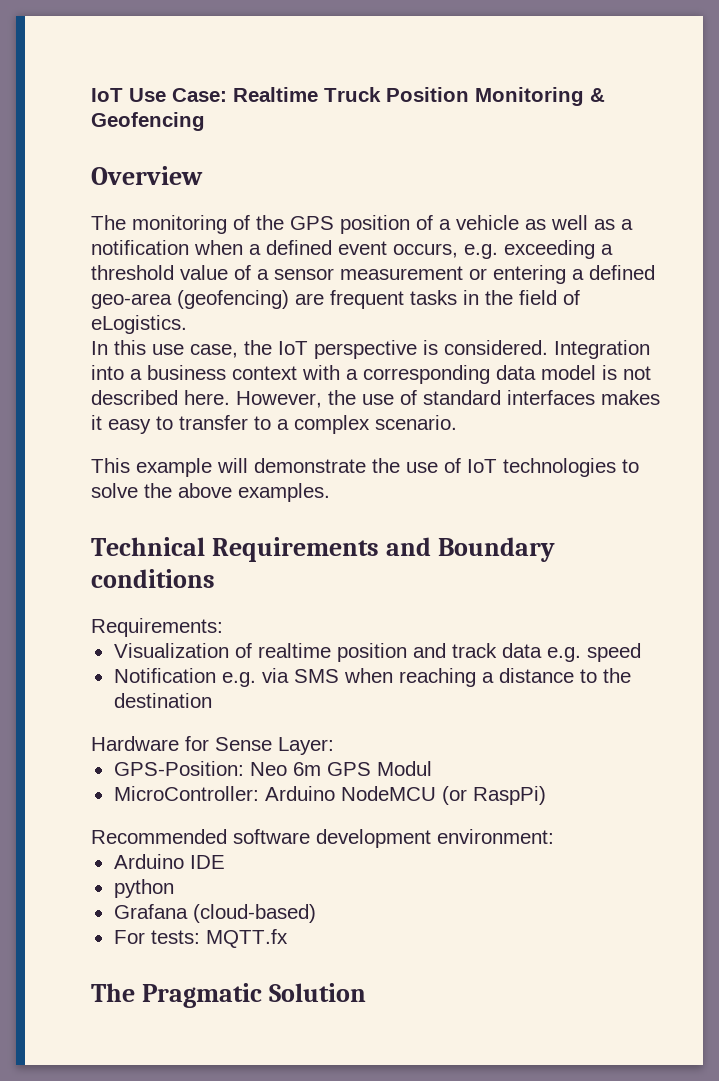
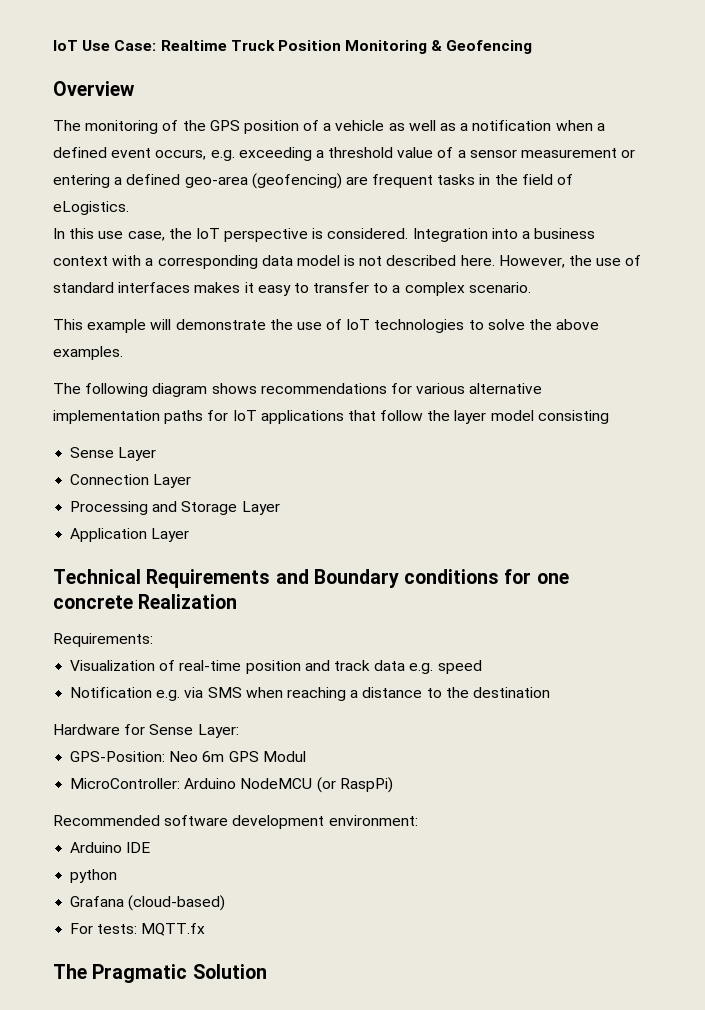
+ The following diagram shows recommendations for various alternative implementation paths for IoT applications that follow the layer model consisting
+ Sense Layer
+ Connection Layer
+ Processing and Storage Layer
+ Application Layer
- Technical Requirements and Boundary conditions
+ Technical Requirements and Boundary conditions for one concrete Realization
- Visualization of realtime position and track data e.g. speed
+ Visualization of real-time position and track data e.g. speed

